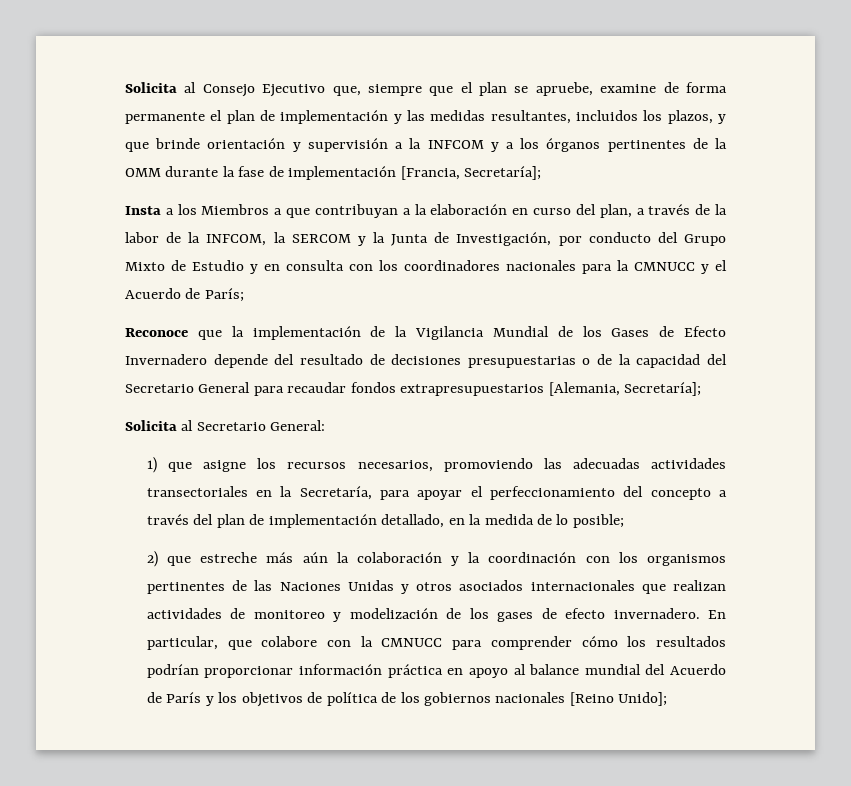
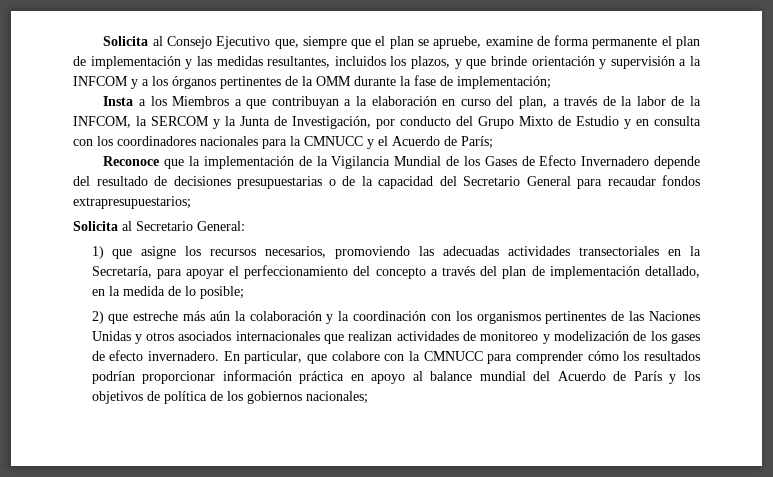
- Solicita al Consejo Ejecutivo que, siempre que el plan se apruebe, examine de forma permanente el plan de implementación y las medidas resultantes, incluidos los plazos, y que brinde orientación y supervisión a la INFCOM y a los órganos pertinentes de la OMM durante la fase de implementación [Francia, Secretaría];
+ Solicita al Consejo Ejecutivo que, siempre que el plan se apruebe, examine de forma permanente el plan de implementación y las medidas resultantes, incluidos los plazos, y que brinde orientación y supervisión a la INFCOM y a los órganos pertinentes de la OMM durante la fase de implementación;
- Reconoce que la implementación de la Vigilancia Mundial de los Gases de Efecto Invernadero depende del resultado de decisiones presupuestarias o de la capacidad del Secretario General para recaudar fondos extrapresupuestarios [Alemania, Secretaría];
+ Reconoce que la implementación de la Vigilancia Mundial de los Gases de Efecto Invernadero depende del resultado de decisiones presupuestarias o de la capacidad del Secretario General para recaudar fondos extrapresupuestarios;
- En particular, que colabore con la CMNUCC para comprender cómo los resultados podrían proporcionar información práctica en apoyo al balance mundial del Acuerdo de París y los objetivos de política de los gobiernos nacionales [Reino Unido];
+ En particular, que colabore con la CMNUCC para comprender cómo los resultados podrían proporcionar información práctica en apoyo al balance mundial del Acuerdo de París y los objetivos de política de los gobiernos nacionales;

